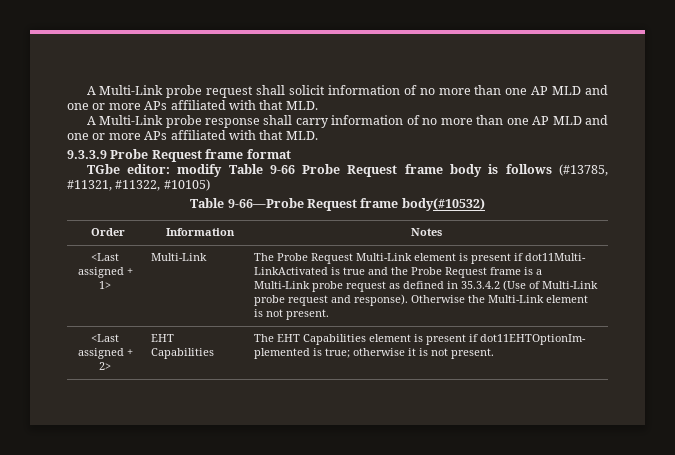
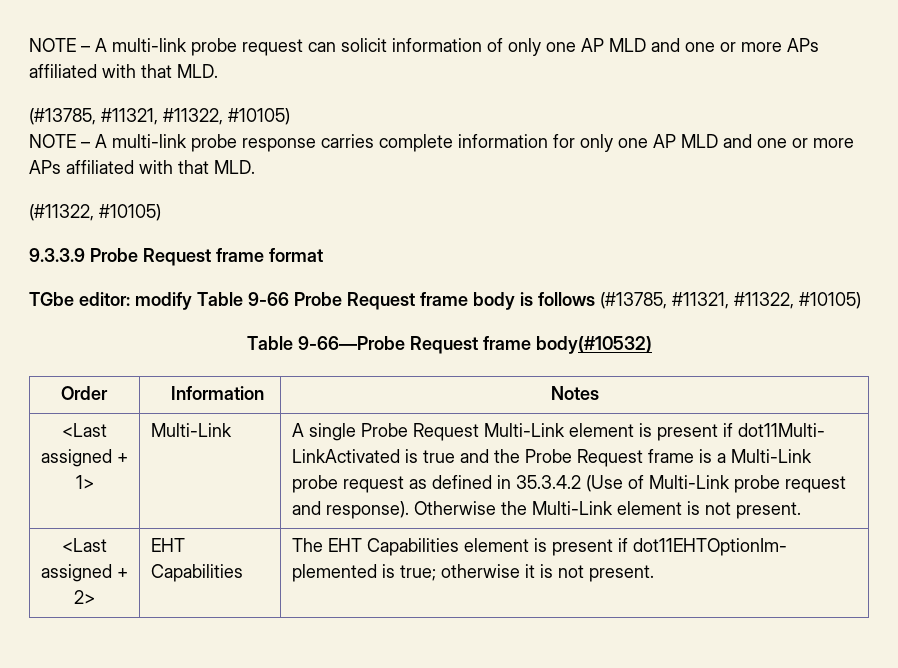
- A Multi-Link probe request shall solicit information of no more than one AP MLD and one or more APs affiliated with that MLD.
- A Multi-Link probe response shall carry information of no more than one AP MLD and one or more APs affiliated with that MLD.
+ NOTE – A multi-link probe request can solicit information of only one AP MLD and one or more APs affiliated with that MLD.
+ (#13785, #11321, #11322, #10105)
+ NOTE – A multi-link probe response carries complete information for only one AP MLD and one or more APs affiliated with that MLD.
+ (#11322, #10105)
- The Probe Request Multi-Link element is present if dot11Multi- LinkActivated is true and the Probe Request frame is a Multi-Link probe request as defined in 35.3.4.2 (Use of Multi-Link probe request and response).
+ A single Probe Request Multi-Link element is present if dot11Multi- LinkActivated is true and the Probe Request frame is a Multi-Link probe request as defined in 35.3.4.2 (Use of Multi-Link probe request and response).

